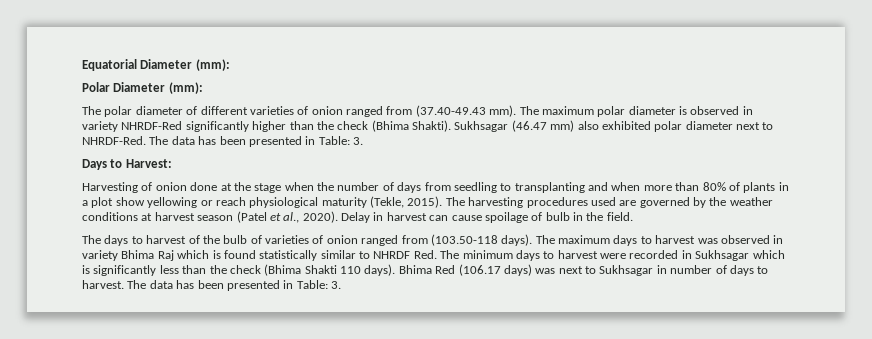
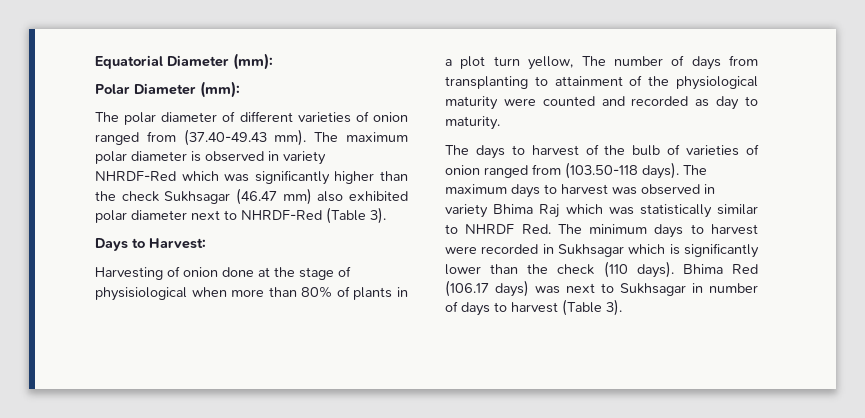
- The maximum polar diameter is observed in variety NHRDF-Red significantly higher than the check (Bhima Shakti). Sukhsagar (46.47 mm) also exhibited polar diameter next to NHRDF-Red. The data has been presented in Table: 3.
+ The maximum polar diameter is observed in variety NHRDF-Red which was significantly higher than the check Sukhsagar (46.47 mm) also exhibited polar diameter next to NHRDF-Red (Table 3).
- Harvesting of onion done at the stage when the number of days from seedling to transplanting and when more than 80% of plants in a plot show yellowing or reach physiological maturity (Tekle, 2015). The harvesting procedures used are governed by the weather conditions at harvest season (Patel et al., 2020). Delay in harvest can cause spoilage of bulb in the field.
+ Harvesting of onion done at the stage of physisiological when more than 80% of plants in a plot turn yellow, The number of days from transplanting to attainment of the physiological maturity were counted and recorded as day to maturity.
- The maximum days to harvest was observed in variety Bhima Raj which is found statistically similar to NHRDF Red. The minimum days to harvest were recorded in Sukhsagar which is significantly less than the check (Bhima Shakti 110 days).
+ The maximum days to harvest was observed in variety Bhima Raj which was statistically similar to NHRDF Red. The minimum days to harvest were recorded in Sukhsagar which is significantly lower than the check (110 days).
- Bhima Red (106.17 days) was next to Sukhsagar in number of days to harvest. The data has been presented in Table: 3.
+ Bhima Red (106.17 days) was next to Sukhsagar in number of days to harvest (Table 3).

